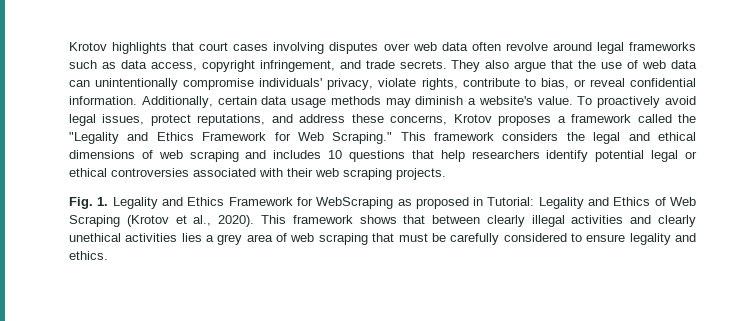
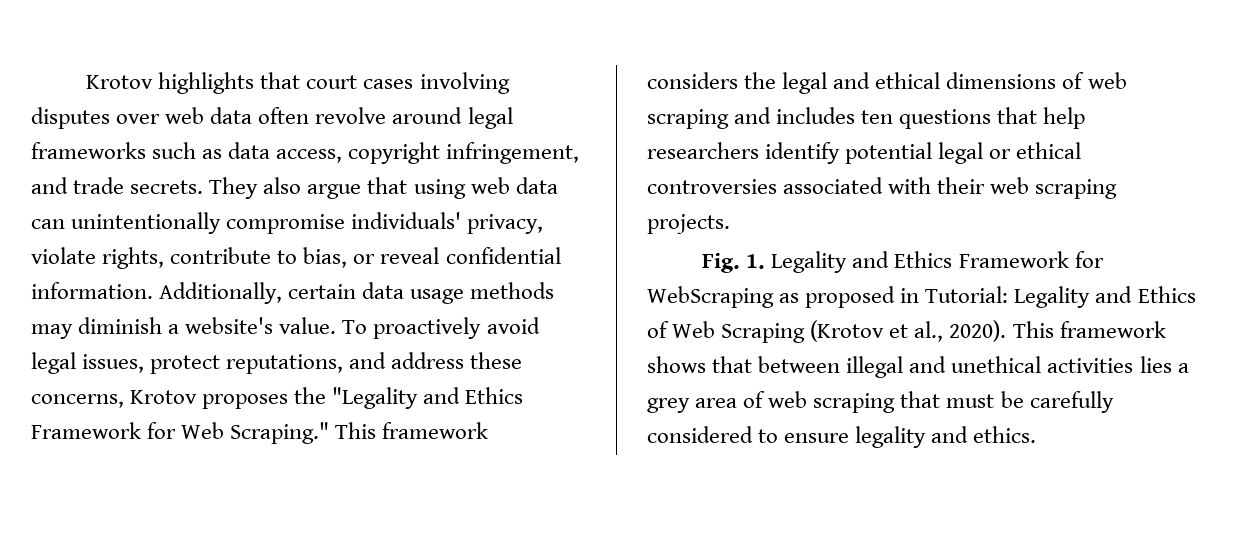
- They also argue that the use of web data can unintentionally compromise individuals' privacy, violate rights, contribute to bias, or reveal confidential information.
+ They also argue that using web data can unintentionally compromise individuals' privacy, violate rights, contribute to bias, or reveal confidential information.
- To proactively avoid legal issues, protect reputations, and address these concerns, Krotov proposes a framework called the "Legality and Ethics Framework for Web Scraping."
+ To proactively avoid legal issues, protect reputations, and address these concerns, Krotov proposes the "Legality and Ethics Framework for Web Scraping."
- This framework considers the legal and ethical dimensions of web scraping and includes 10 questions that help researchers identify potential legal or ethical controversies associated with their web scraping projects.
+ This framework considers the legal and ethical dimensions of web scraping and includes ten questions that help researchers identify potential legal or ethical controversies associated with their web scraping projects.
- This framework shows that between clearly illegal activities and clearly unethical activities lies a grey area of web scraping that must be carefully considered to ensure legality and ethics.
+ This framework shows that between illegal and unethical activities lies a grey area of web scraping that must be carefully considered to ensure legality and ethics.

